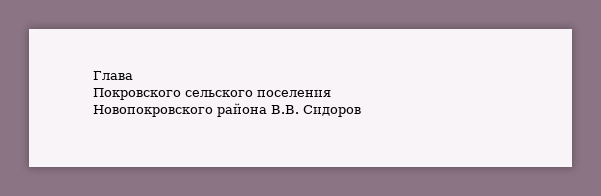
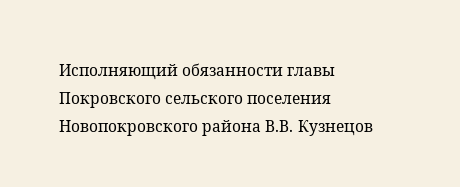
- Глава
+ Исполняющий обязанности главы
- Новопокровского района В.В. Сидоров
+ Новопокровского района В.В. Кузнецов

